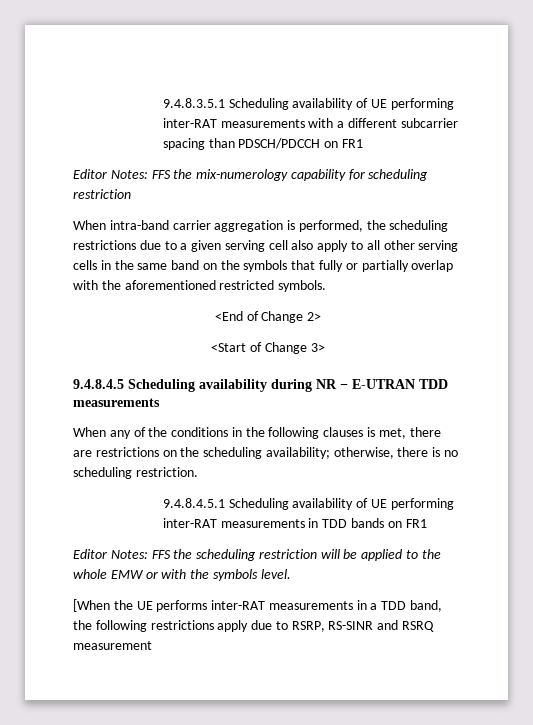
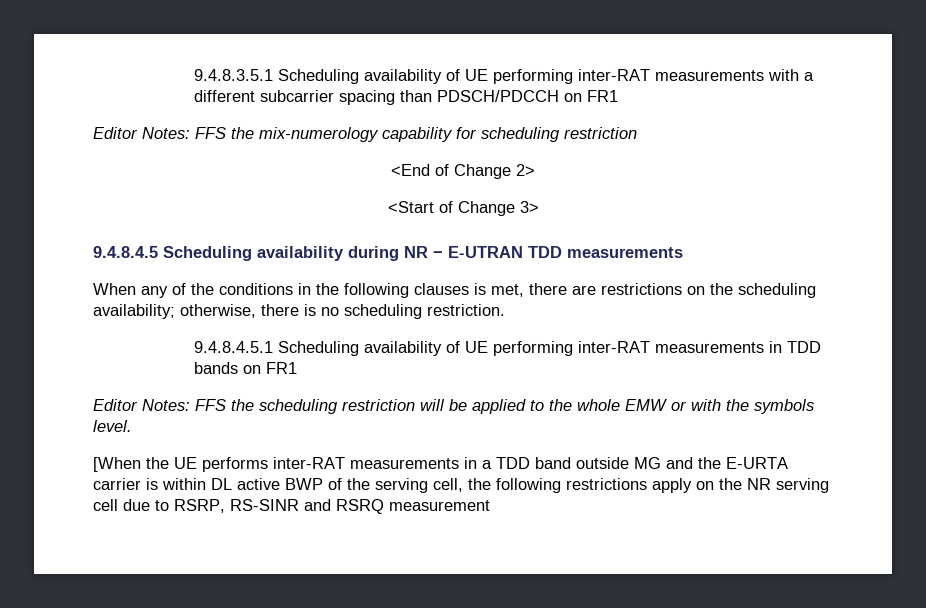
- When intra-band carrier aggregation is performed, the scheduling restrictions due to a given serving cell also apply to all other serving cells in the same band on the symbols that fully or partially overlap with the aforementioned restricted symbols.
- [When the UE performs inter-RAT measurements in a TDD band, the following restrictions apply due to RSRP, RS-SINR and RSRQ measurement
+ [When the UE performs inter-RAT measurements in a TDD band outside MG and the E-URTA carrier is within DL active BWP of the serving cell, the following restrictions apply on the NR serving cell due to RSRP, RS-SINR and RSRQ measurement

